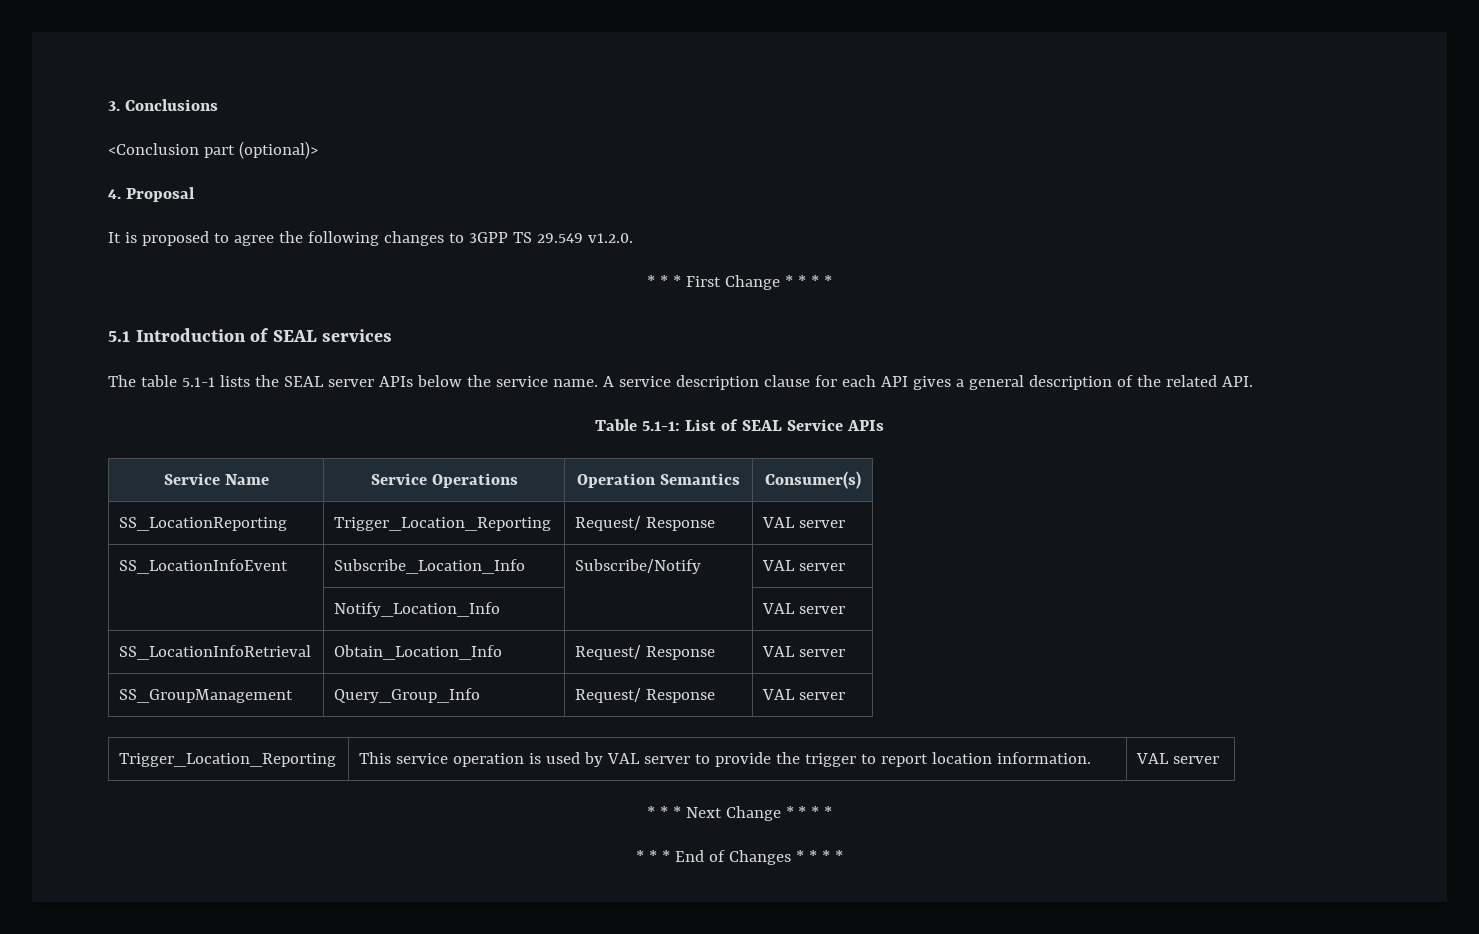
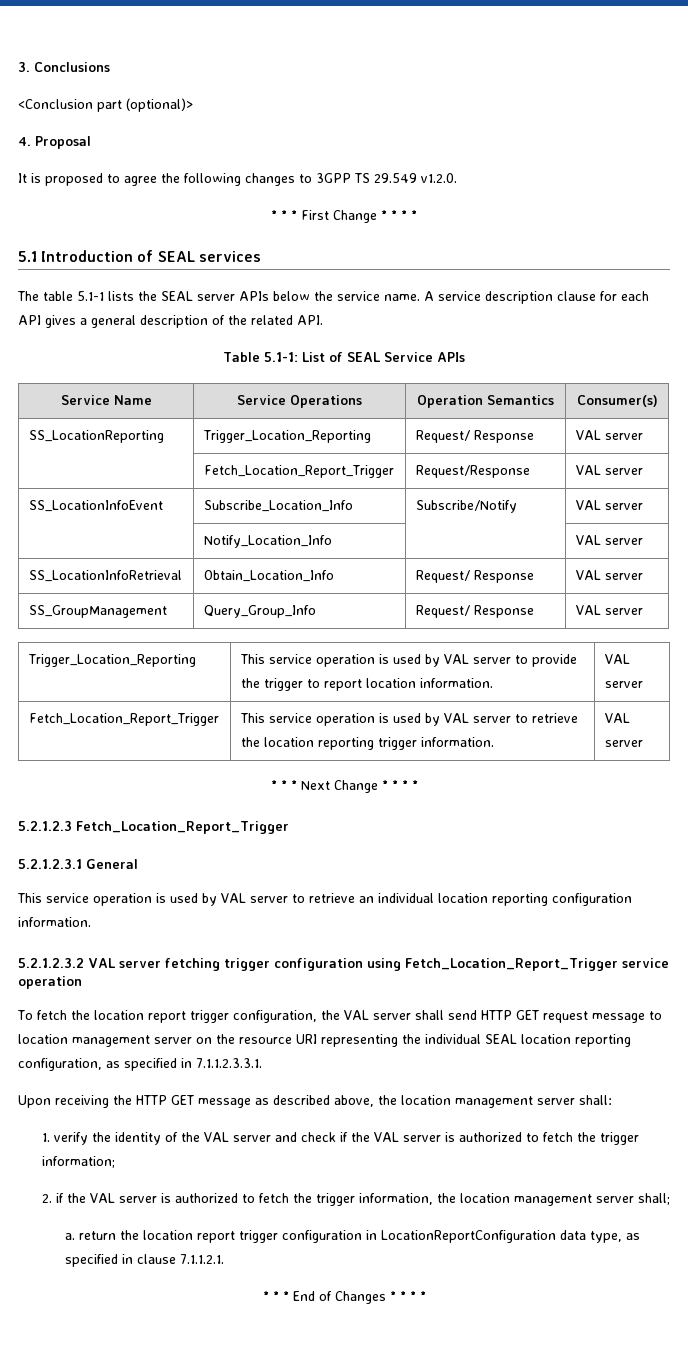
+ | Fetch_Location_Report_Trigger | Request/Response | VAL server
+ Fetch_Location_Report_Trigger | This service operation is used by VAL server to retrieve the location reporting trigger information. | VAL server
+ 5.2.1.2.3 Fetch_Location_Report_Trigger
+ 5.2.1.2.3.1 General
+ This service operation is used by VAL server to retrieve an individual location reporting configuration information.
+ 5.2.1.2.3.2 VAL server fetching trigger configuration using Fetch_Location_Report_Trigger service operation
+ To fetch the location report trigger configuration, the VAL server shall send HTTP GET request message to location management server on the resource URI representing the individual SEAL location reporting configuration, as specified in 7.1.1.2.3.3.1.
+ Upon receiving the HTTP GET message as described above, the location management server shall:
+ 1. verify the identity of the VAL server and check if the VAL server is authorized to fetch the trigger information;
+ 2. if the VAL server is authorized to fetch the trigger information, the location management server shall;
+ a. return the location report trigger configuration in LocationReportConfiguration data type, as specified in clause 7.1.1.2.1.

